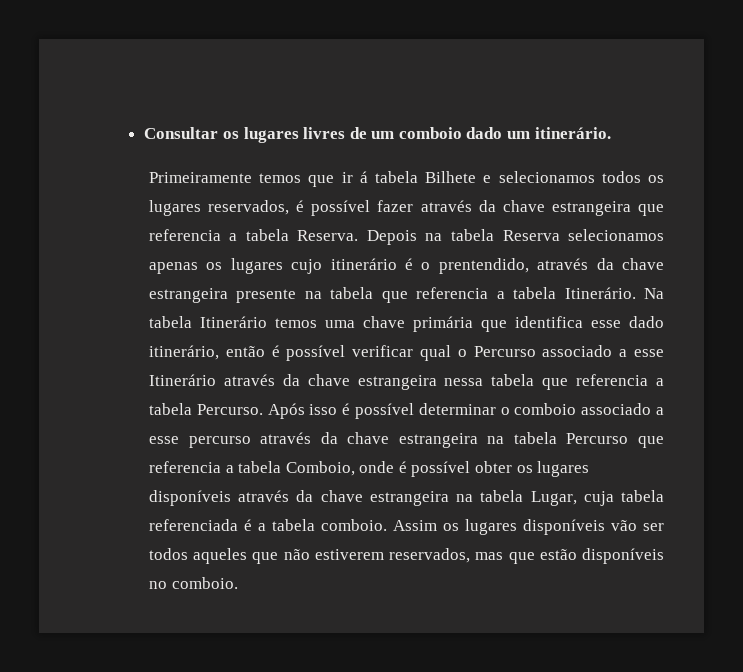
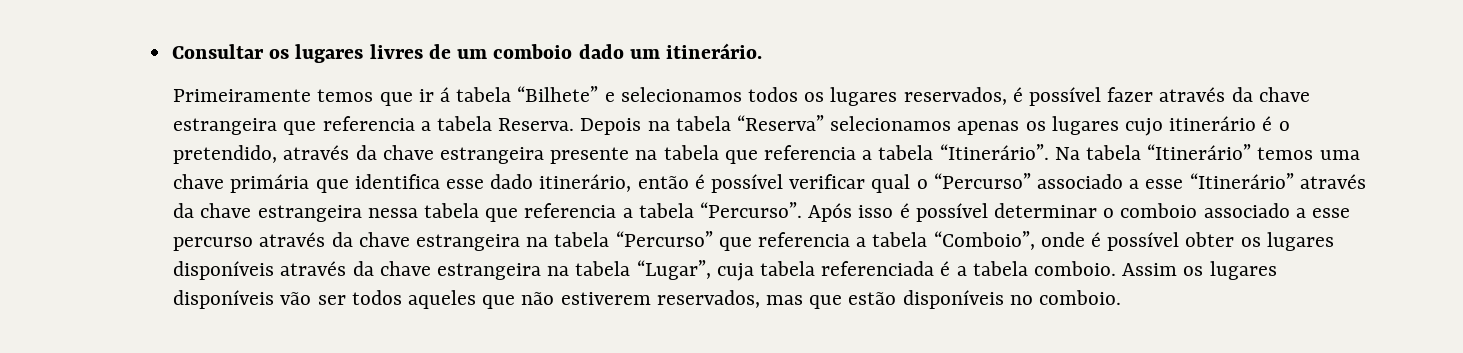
- Primeiramente temos que ir á tabela Bilhete e selecionamos todos os lugares reservados, é possível fazer através da chave estrangeira que referencia a tabela Reserva.
+ Primeiramente temos que ir á tabela “Bilhete” e selecionamos todos os lugares reservados, é possível fazer através da chave estrangeira que referencia a tabela Reserva.
- Depois na tabela Reserva selecionamos apenas os lugares cujo itinerário é o prentendido, através da chave estrangeira presente na tabela que referencia a tabela Itinerário.
+ Depois na tabela “Reserva” selecionamos apenas os lugares cujo itinerário é o pretendido, através da chave estrangeira presente na tabela que referencia a tabela “Itinerário”.
- Na tabela Itinerário temos uma chave primária que identifica esse dado itinerário, então é possível verificar qual o Percurso associado a esse Itinerário através da chave estrangeira nessa tabela que referencia a tabela Percurso.
+ Na tabela “Itinerário” temos uma chave primária que identifica esse dado itinerário, então é possível verificar qual o “Percurso” associado a esse “Itinerário” através da chave estrangeira nessa tabela que referencia a tabela “Percurso”.
- Após isso é possível determinar o comboio associado a esse percurso através da chave estrangeira na tabela Percurso que referencia a tabela Comboio, onde é possível obter os lugares disponíveis através da chave estrangeira na tabela Lugar, cuja tabela referenciada é a tabela comboio.
+ Após isso é possível determinar o comboio associado a esse percurso através da chave estrangeira na tabela “Percurso” que referencia a tabela “Comboio”, onde é possível obter os lugares disponíveis através da chave estrangeira na tabela “Lugar”, cuja tabela referenciada é a tabela comboio.

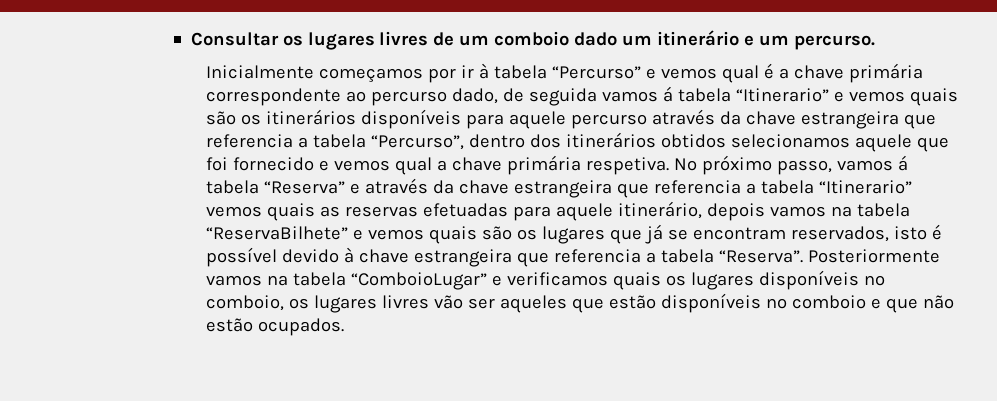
- Consultar os lugares livres de um comboio dado um itinerário.
- Primeiramente temos que ir á tabela “Bilhete” e selecionamos todos os lugares reservados, é possível fazer através da chave estrangeira que referencia a tabela Reserva. Depois na tabela “Reserva” selecionamos apenas os lugares cujo itinerário é o pretendido, através da chave estrangeira presente na tabela que referencia a tabela “Itinerário”. Na tabela “Itinerário” temos uma chave primária que identifica esse dado itinerário, então é possível verificar qual o “Percurso” associado a esse “Itinerário” através da chave estrangeira nessa tabela que referencia a tabela “Percurso”. Após isso é possível determinar o comboio associado a esse percurso através da chave estrangeira na tabela “Percurso” que referencia a tabela “Comboio”, onde é possível obter os lugares disponíveis através da chave estrangeira na tabela “Lugar”, cuja tabela referenciada é a tabela comboio. Assim os lugares disponíveis vão ser todos aqueles que não estiverem reservados, mas que estão disponíveis no comboio.
+ Consultar os lugares livres de um comboio dado um itinerário e um percurso.
+ Inicialmente começamos por ir à tabela “Percurso” e vemos qual é a chave primária correspondente ao percurso dado, de seguida vamos á tabela “Itinerario” e vemos quais são os itinerários disponíveis para aquele percurso através da chave estrangeira que referencia a tabela “Percurso”, dentro dos itinerários obtidos selecionamos aquele que foi fornecido e vemos qual a chave primária respetiva. No próximo passo, vamos á tabela “Reserva” e através da chave estrangeira que referencia a tabela “Itinerario” vemos quais as reservas efetuadas para aquele itinerário, depois vamos na tabela “ReservaBilhete” e vemos quais são os lugares que já se encontram reservados, isto é possível devido à chave estrangeira que referencia a tabela “Reserva”. Posteriormente vamos na tabela “ComboioLugar” e verificamos quais os lugares disponíveis no comboio, os lugares livres vão ser aqueles que estão disponíveis no comboio e que não estão ocupados.

